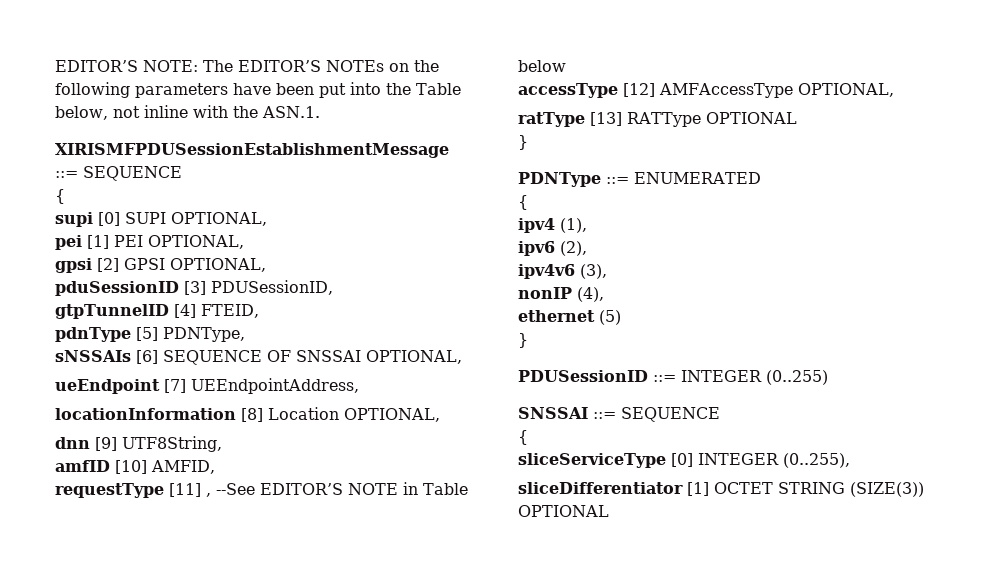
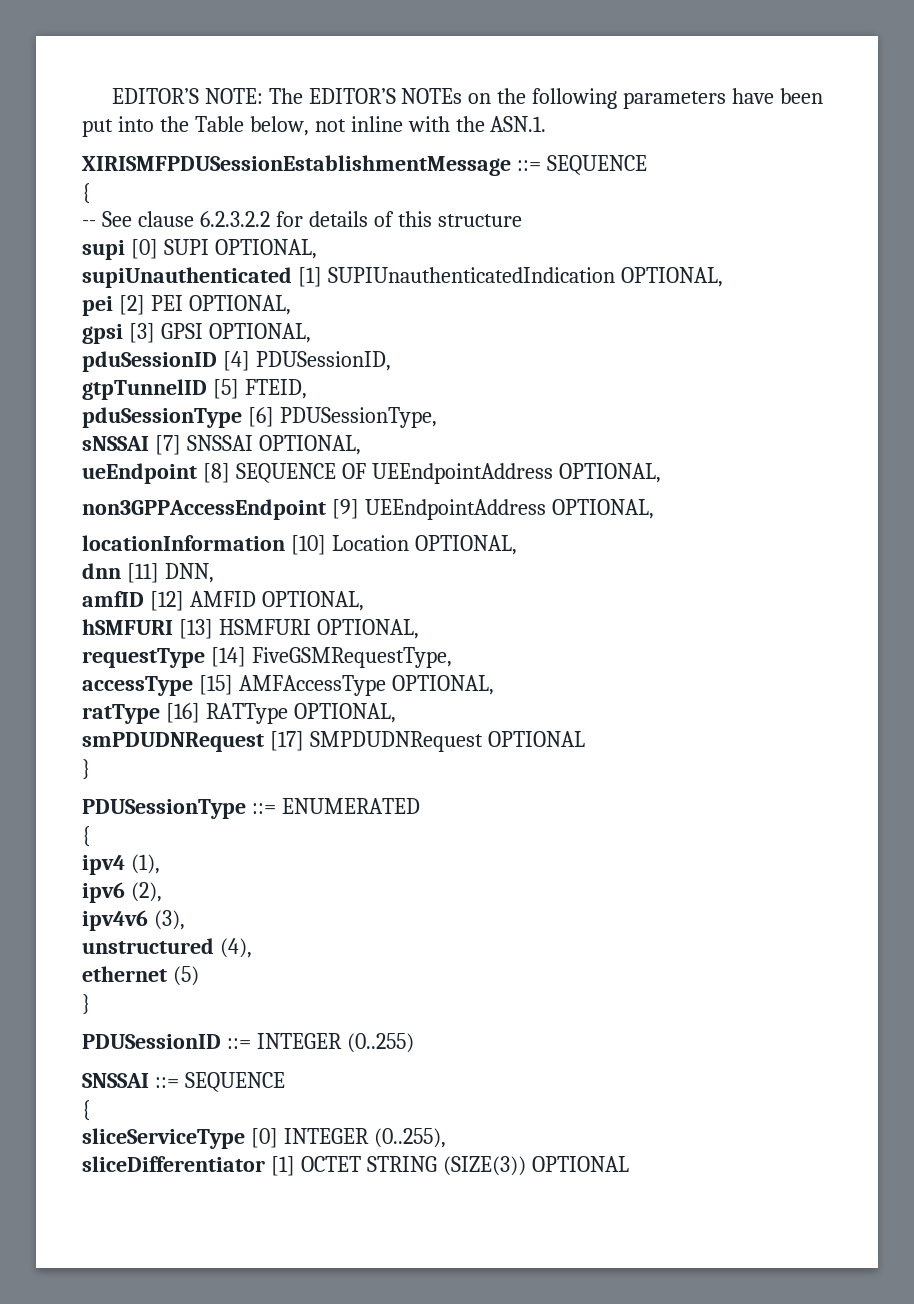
+ -- See clause 6.2.3.2.2 for details of this structure
+ supiUnauthenticated [1] SUPIUnauthenticatedIndication OPTIONAL,
- pei [1] PEI OPTIONAL,
+ pei [2] PEI OPTIONAL,
- gpsi [2] GPSI OPTIONAL,
+ gpsi [3] GPSI OPTIONAL,
- pduSessionID [3] PDUSessionID,
+ pduSessionID [4] PDUSessionID,
- gtpTunnelID [4] FTEID,
+ gtpTunnelID [5] FTEID,
- pdnType [5] PDNType,
- sNSSAIs [6] SEQUENCE OF SNSSAI OPTIONAL,
- ueEndpoint [7] UEEndpointAddress,
+ pduSessionType [6] PDUSessionType,
+ sNSSAI [7] SNSSAI OPTIONAL,
+ ueEndpoint [8] SEQUENCE OF UEEndpointAddress OPTIONAL,
+ non3GPPAccessEndpoint [9] UEEndpointAddress OPTIONAL,
- locationInformation [8] Location OPTIONAL,
+ locationInformation [10] Location OPTIONAL,
- dnn [9] UTF8String,
+ dnn [11] DNN,
- amfID [10] AMFID,
- requestType [11] , --See EDITOR’S NOTE in Table below
+ amfID [12] AMFID OPTIONAL,
+ hSMFURI [13] HSMFURI OPTIONAL,
+ requestType [14] FiveGSMRequestType,
- accessType [12] AMFAccessType OPTIONAL,
+ accessType [15] AMFAccessType OPTIONAL,
- ratType [13] RATType OPTIONAL
+ ratType [16] RATType OPTIONAL,
+ smPDUDNRequest [17] SMPDUDNRequest OPTIONAL
- PDNType ::= ENUMERATED
+ PDUSessionType ::= ENUMERATED
- nonIP (4),
+ unstructured (4),

